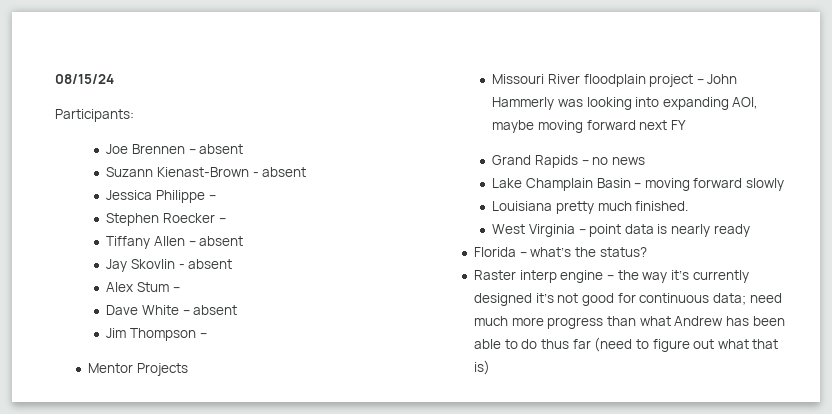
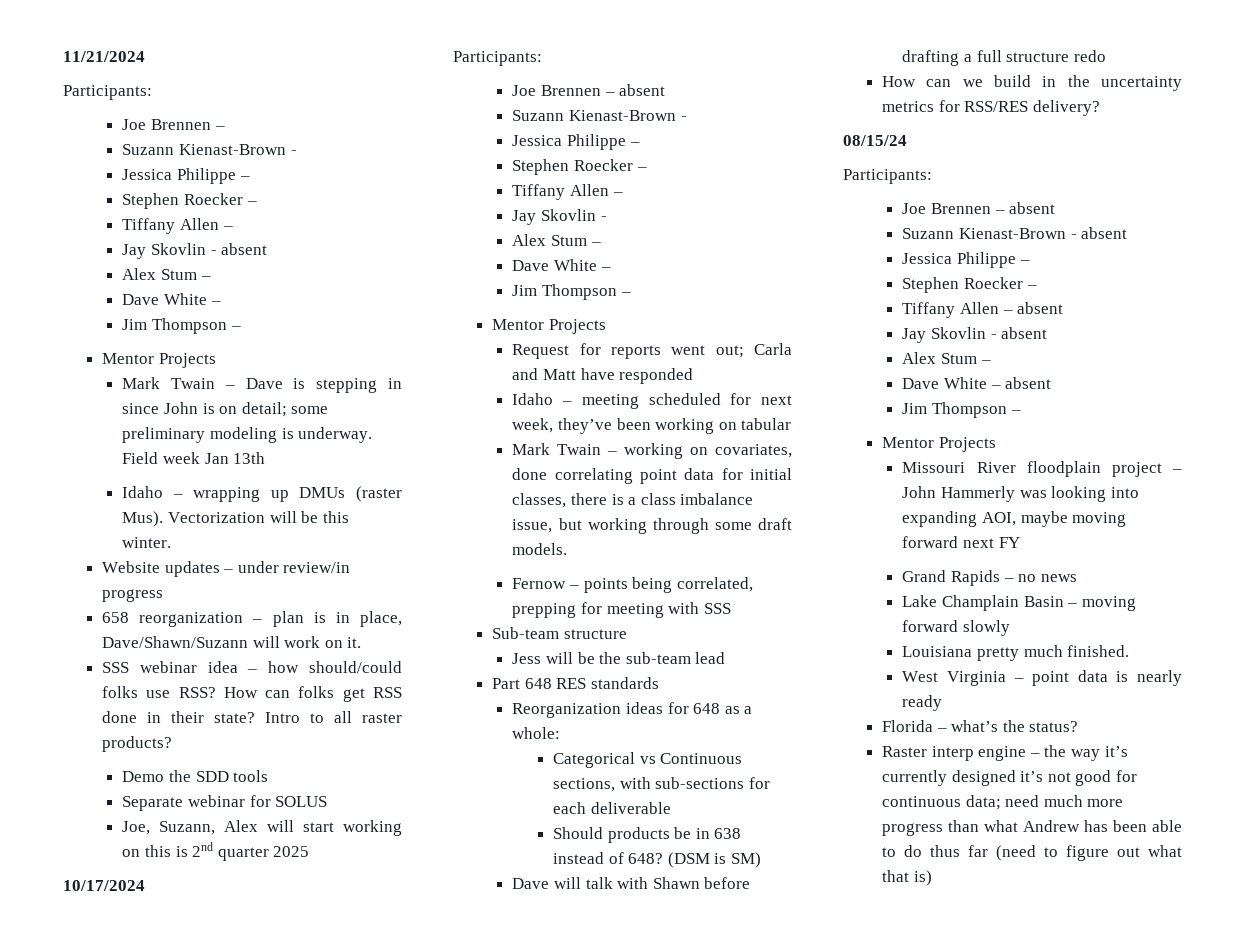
+ 11/21/2024
+ Participants:
+ Joe Brennen –
+ Suzann Kienast-Brown -
+ Jessica Philippe –
+ Stephen Roecker –
+ Tiffany Allen –
+ Jay Skovlin - absent
+ Alex Stum –
+ Dave White –
+ Jim Thompson –
+ Mentor Projects
+ Mark Twain – Dave is stepping in since John is on detail; some preliminary modeling is underway. Field week Jan 13th
+ Idaho – wrapping up DMUs (raster Mus). Vectorization will be this winter.
+ Website updates – under review/in progress
+ 658 reorganization – plan is in place, Dave/Shawn/Suzann will work on it.
+ SSS webinar idea – how should/could folks use RSS? How can folks get RSS done in their state? Intro to all raster products?
+ Demo the SDD tools
+ Separate webinar for SOLUS
+ Joe, Suzann, Alex will start working on this is 2nd quarter 2025
+ 10/17/2024
+ Participants:
+ Joe Brennen – absent
+ Suzann Kienast-Brown -
+ Jessica Philippe –
+ Stephen Roecker –
+ Tiffany Allen –
+ Jay Skovlin -
+ Alex Stum –
+ Dave White –
+ Jim Thompson –
+ Mentor Projects
+ Request for reports went out; Carla and Matt have responded
+ Idaho – meeting scheduled for next week, they’ve been working on tabular
+ Mark Twain – working on covariates, done correlating point data for initial classes, there is a class imbalance issue, but working through some draft models.
+ Fernow – points being correlated, prepping for meeting with SSS
+ Sub-team structure
+ Jess will be the sub-team lead
+ Part 648 RES standards
+ Reorganization ideas for 648 as a whole:
+ Categorical vs Continuous sections, with sub-sections for each deliverable
+ Should products be in 638 instead of 648? (DSM is SM)
+ Dave will talk with Shawn before drafting a full structure redo
+ How can we build in the uncertainty metrics for RSS/RES delivery?

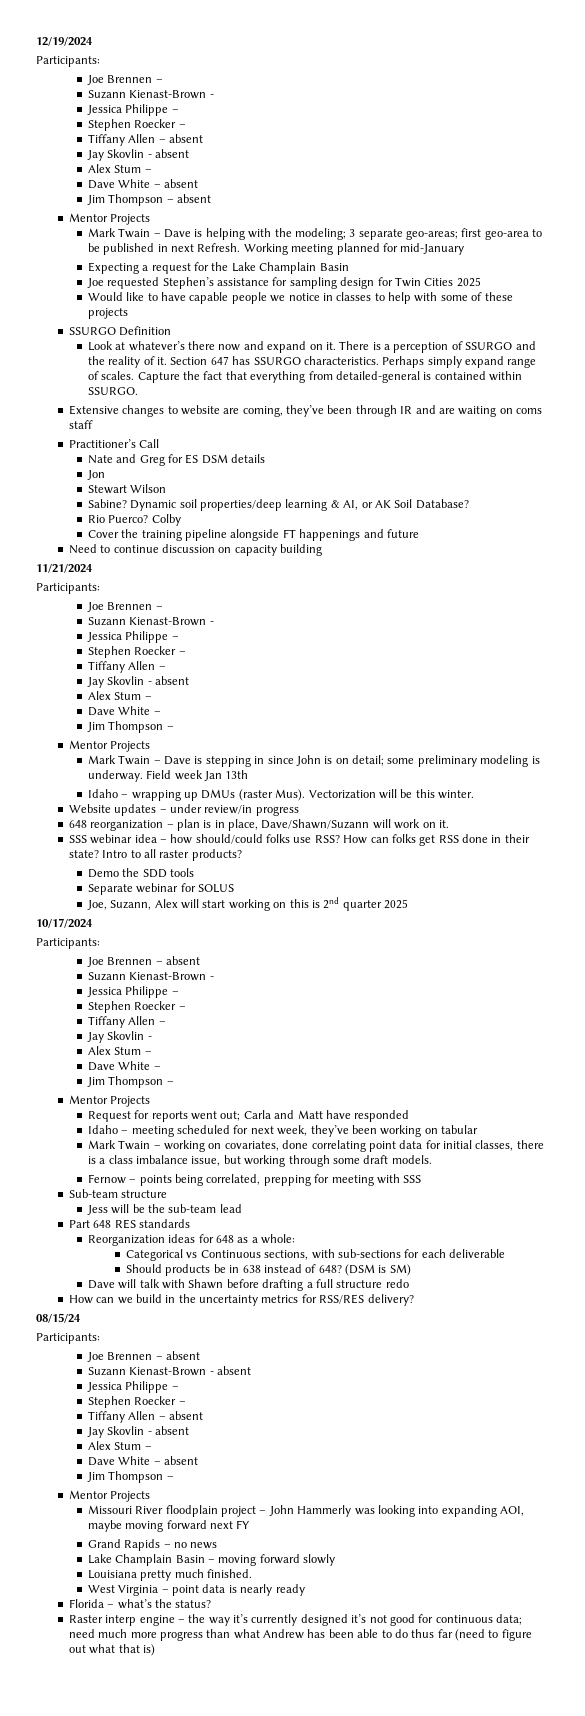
+ 12/19/2024
+ Participants:
+ Joe Brennen –
+ Suzann Kienast-Brown -
+ Jessica Philippe –
+ Stephen Roecker –
+ Tiffany Allen – absent
+ Jay Skovlin - absent
+ Alex Stum –
+ Dave White – absent
+ Jim Thompson – absent
+ Mentor Projects
+ Mark Twain – Dave is helping with the modeling; 3 separate geo-areas; first geo-area to be published in next Refresh. Working meeting planned for mid-January
+ Expecting a request for the Lake Champlain Basin
+ Joe requested Stephen’s assistance for sampling design for Twin Cities 2025
+ Would like to have capable people we notice in classes to help with some of these projects
+ SSURGO Definition
+ Look at whatever’s there now and expand on it. There is a perception of SSURGO and the reality of it. Section 647 has SSURGO characteristics. Perhaps simply expand range of scales. Capture the fact that everything from detailed-general is contained within SSURGO.
+ Extensive changes to website are coming, they’ve been through IR and are waiting on coms staff
+ Practitioner’s Call
+ Nate and Greg for ES DSM details
+ Jon
+ Stewart Wilson
+ Sabine? Dynamic soil properties/deep learning & AI, or AK Soil Database?
+ Rio Puerco? Colby
+ Cover the training pipeline alongside FT happenings and future
+ Need to continue discussion on capacity building
- 658 reorganization – plan is in place, Dave/Shawn/Suzann will work on it.
+ 648 reorganization – plan is in place, Dave/Shawn/Suzann will work on it.

